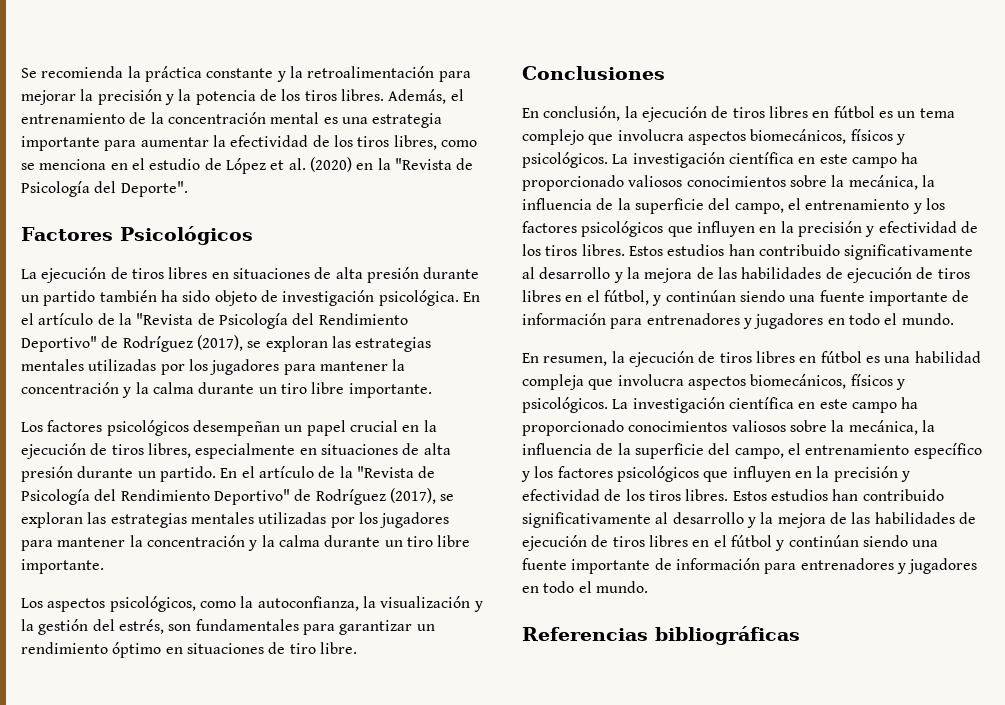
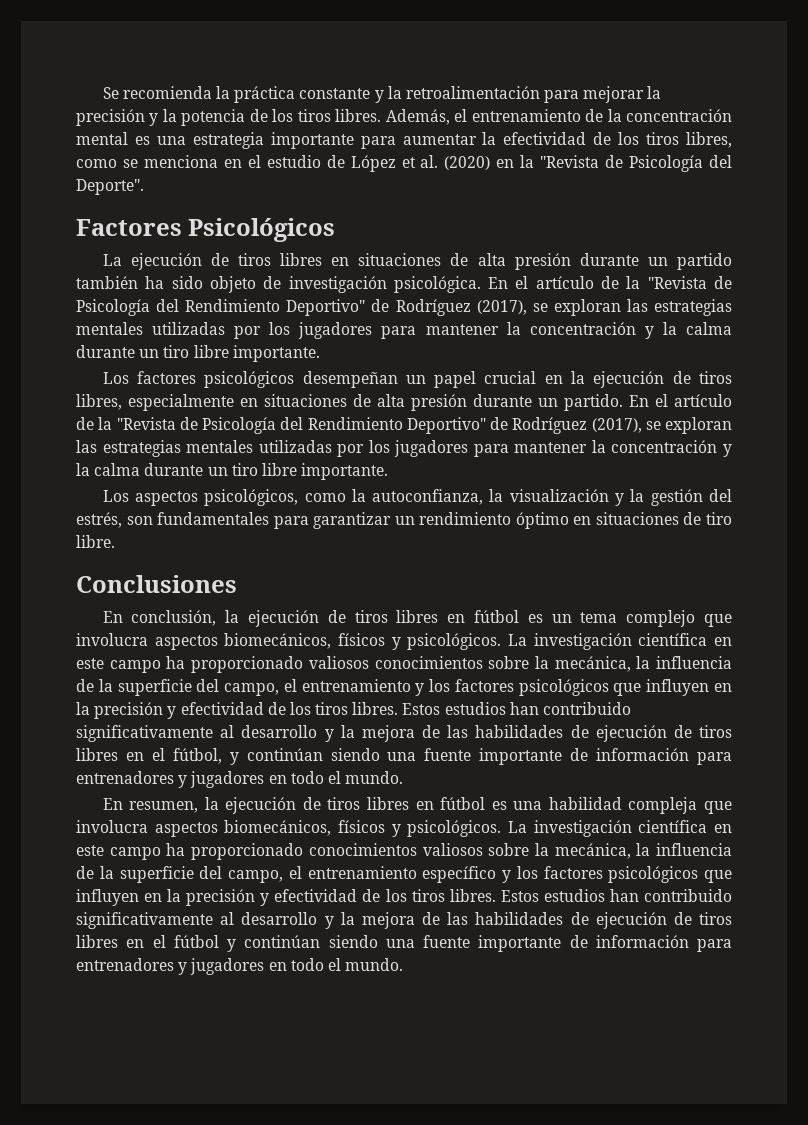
- Referencias bibliográficas

